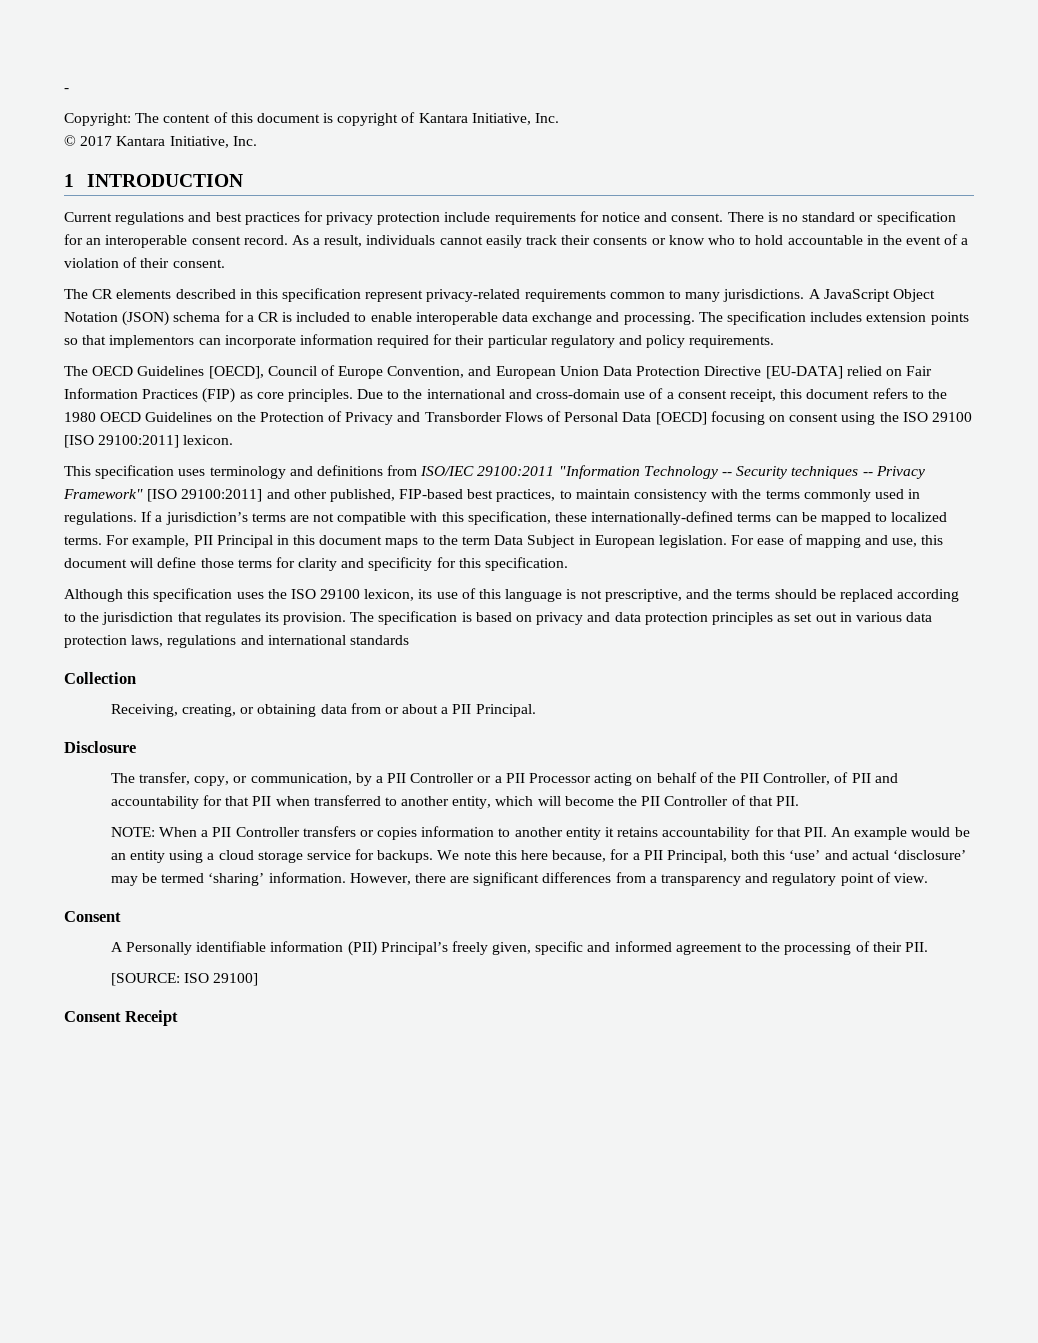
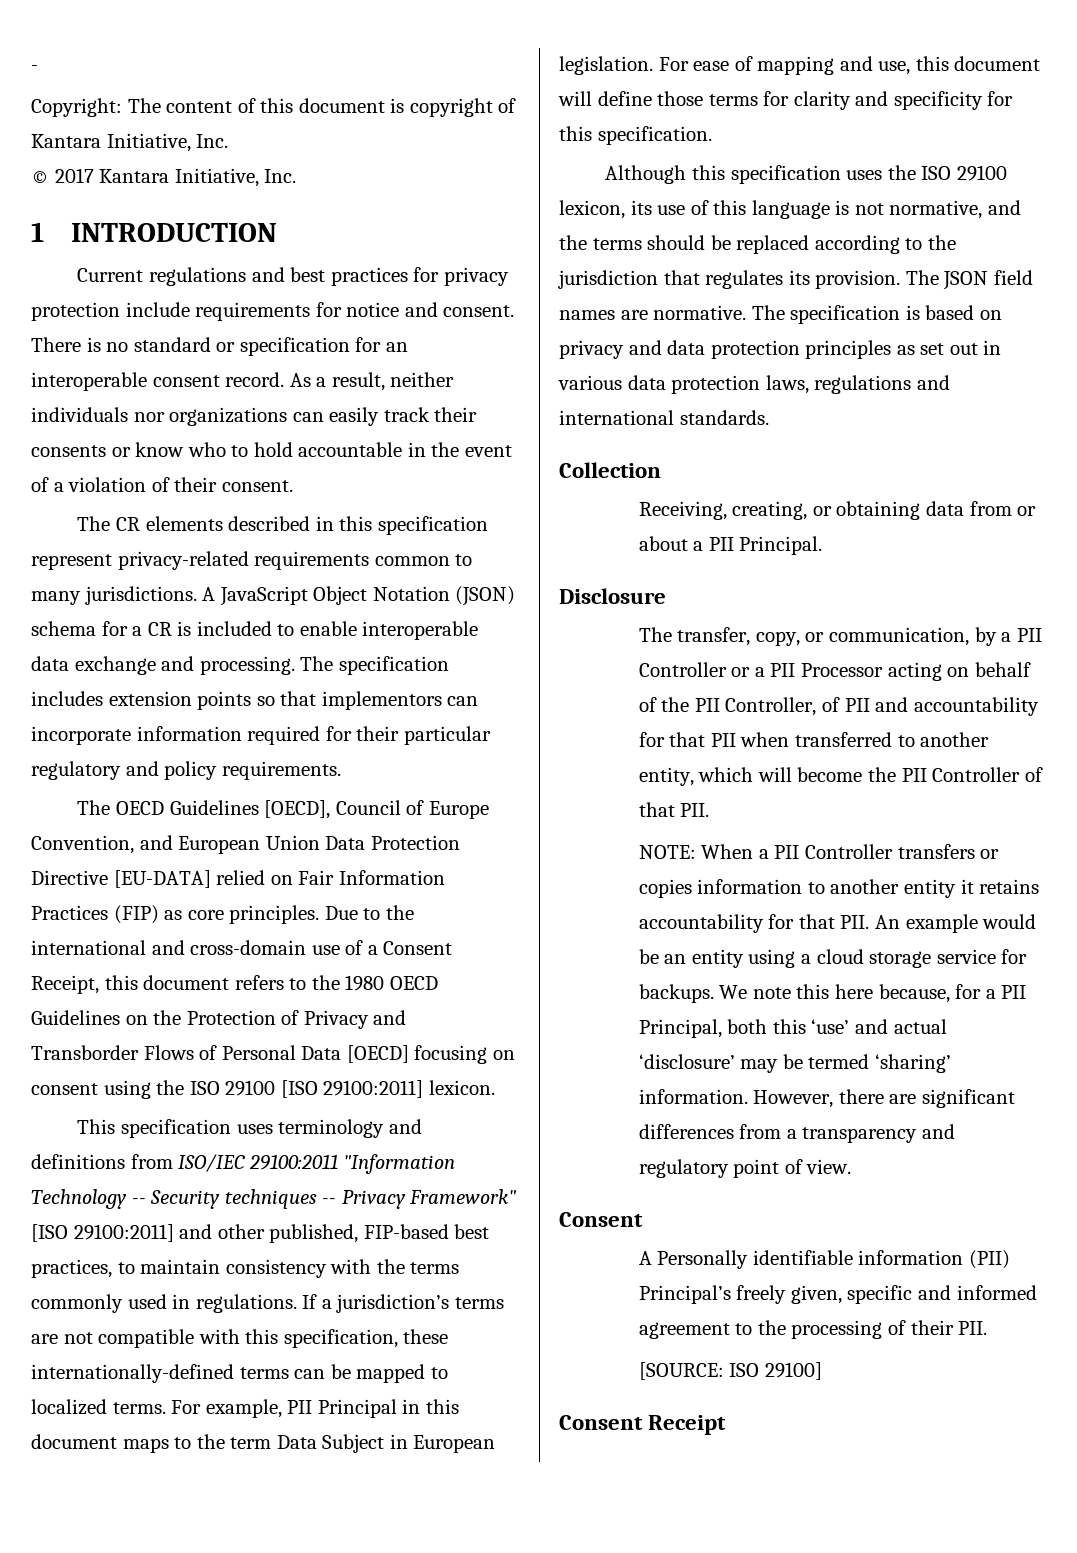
- As a result, individuals cannot easily track their consents or know who to hold accountable in the event of a violation of their consent.
+ As a result, neither individuals nor organizations can easily track their consents or know who to hold accountable in the event of a violation of their consent.
- Due to the international and cross-domain use of a consent receipt, this document refers to the 1980 OECD Guidelines on the Protection of Privacy and Transborder Flows of Personal Data [OECD] focusing on consent using the ISO 29100 [ISO 29100:2011] lexicon.
+ Due to the international and cross-domain use of a Consent Receipt, this document refers to the 1980 OECD Guidelines on the Protection of Privacy and Transborder Flows of Personal Data [OECD] focusing on consent using the ISO 29100 [ISO 29100:2011] lexicon.
- Although this specification uses the ISO 29100 lexicon, its use of this language is not prescriptive, and the terms should be replaced according to the jurisdiction that regulates its provision.
+ Although this specification uses the ISO 29100 lexicon, its use of this language is not normative, and the terms should be replaced according to the jurisdiction that regulates its provision.
- The specification is based on privacy and data protection principles as set out in various data protection laws, regulations and international standards
+ The JSON field names are normative. The specification is based on privacy and data protection principles as set out in various data protection laws, regulations and international standards.

